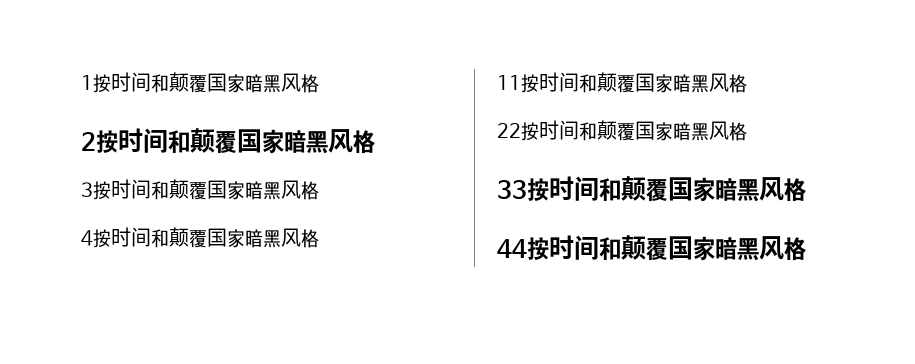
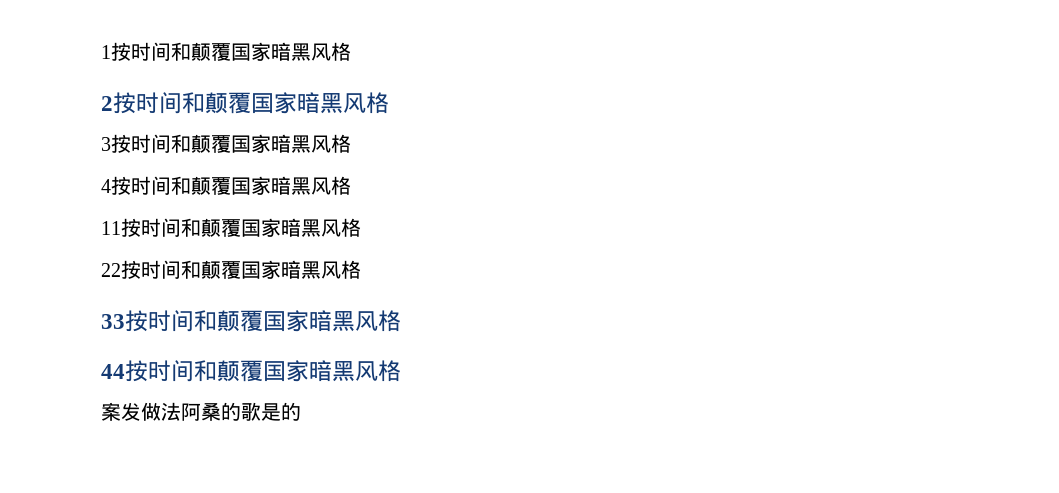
+ 案发做法阿桑的歌是的

